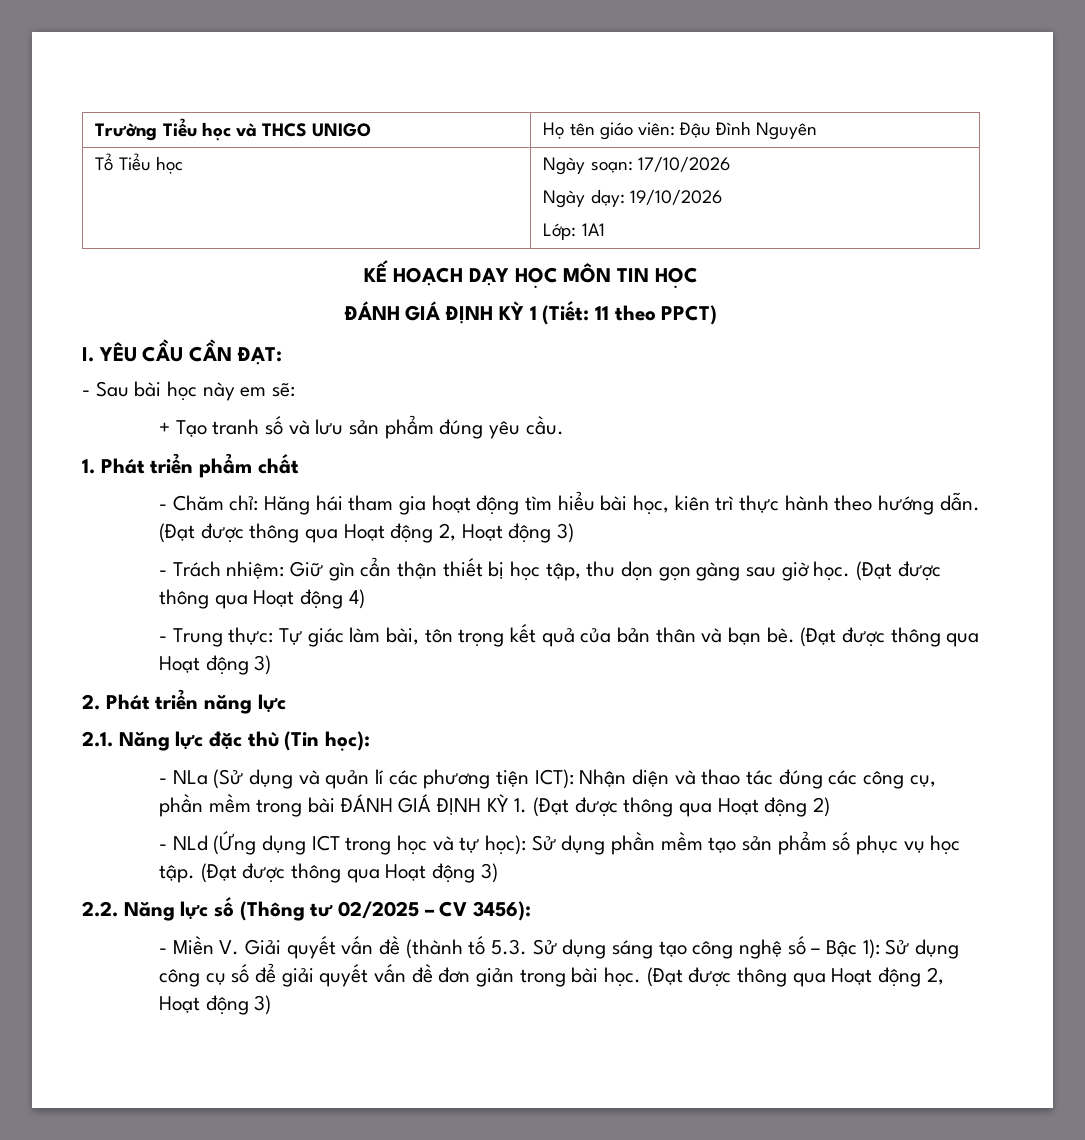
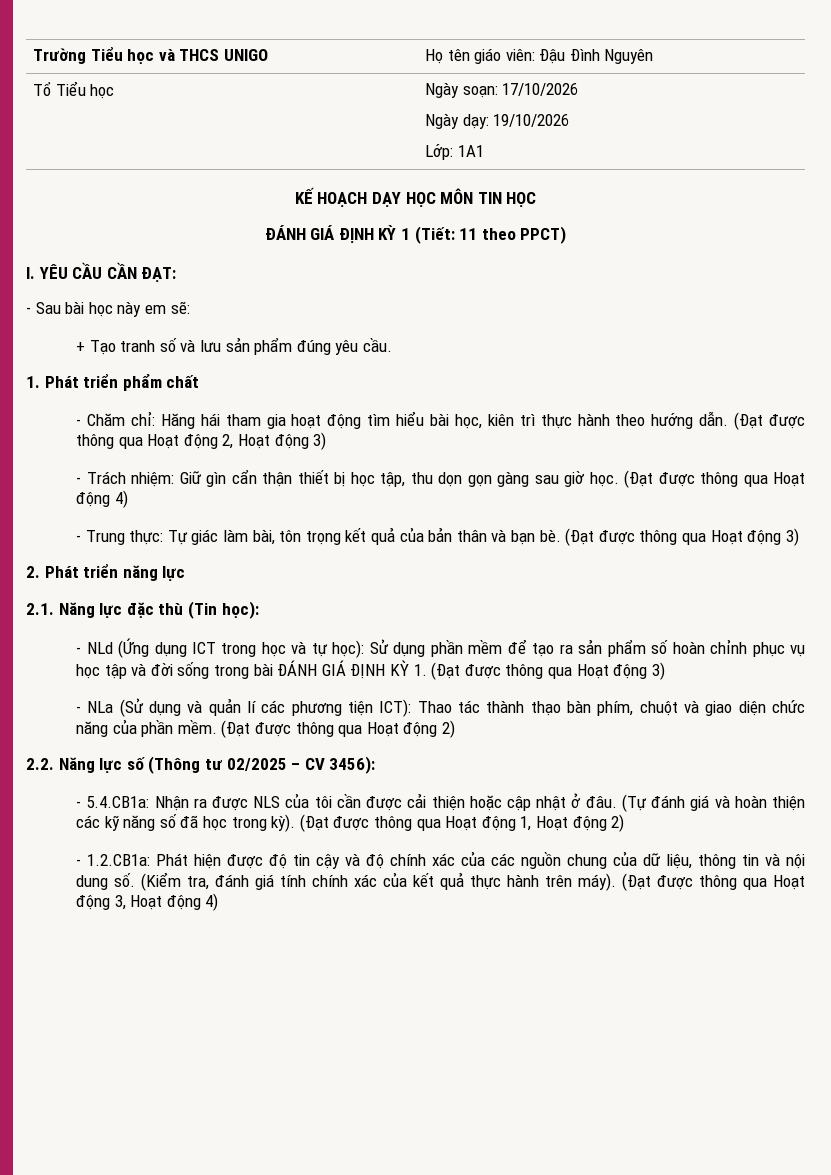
- - NLa (Sử dụng và quản lí các phương tiện ICT): Nhận diện và thao tác đúng các công cụ, phần mềm trong bài ĐÁNH GIÁ ĐỊNH KỲ 1. (Đạt được thông qua Hoạt động 2)
- - NLd (Ứng dụng ICT trong học và tự học): Sử dụng phần mềm tạo sản phẩm số phục vụ học tập. (Đạt được thông qua Hoạt động 3)
+ - NLd (Ứng dụng ICT trong học và tự học): Sử dụng phần mềm để tạo ra sản phẩm số hoàn chỉnh phục vụ học tập và đời sống trong bài ĐÁNH GIÁ ĐỊNH KỲ 1. (Đạt được thông qua Hoạt động 3)
+ - NLa (Sử dụng và quản lí các phương tiện ICT): Thao tác thành thạo bàn phím, chuột và giao diện chức năng của phần mềm. (Đạt được thông qua Hoạt động 2)
- - Miền V. Giải quyết vấn đề (thành tố 5.3. Sử dụng sáng tạo công nghệ số – Bậc 1): Sử dụng công cụ số để giải quyết vấn đề đơn giản trong bài học. (Đạt được thông qua Hoạt động 2, Hoạt động 3)
+ - 5.4.CB1a: Nhận ra được NLS của tôi cần được cải thiện hoặc cập nhật ở đâu. (Tự đánh giá và hoàn thiện các kỹ năng số đã học trong kỳ). (Đạt được thông qua Hoạt động 1, Hoạt động 2)
+ - 1.2.CB1a: Phát hiện được độ tin cậy và độ chính xác của các nguồn chung của dữ liệu, thông tin và nội dung số. (Kiểm tra, đánh giá tính chính xác của kết quả thực hành trên máy). (Đạt được thông qua Hoạt động 3, Hoạt động 4)

